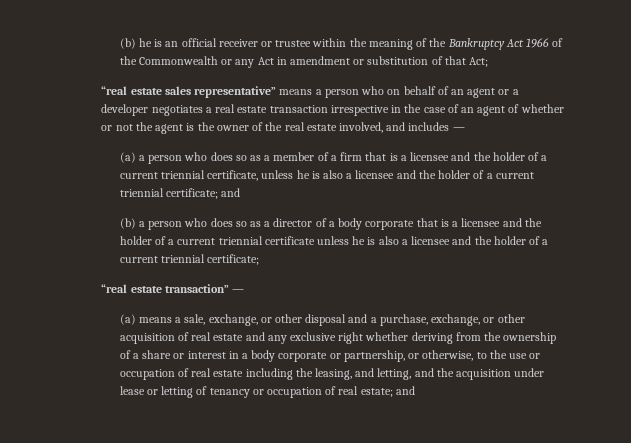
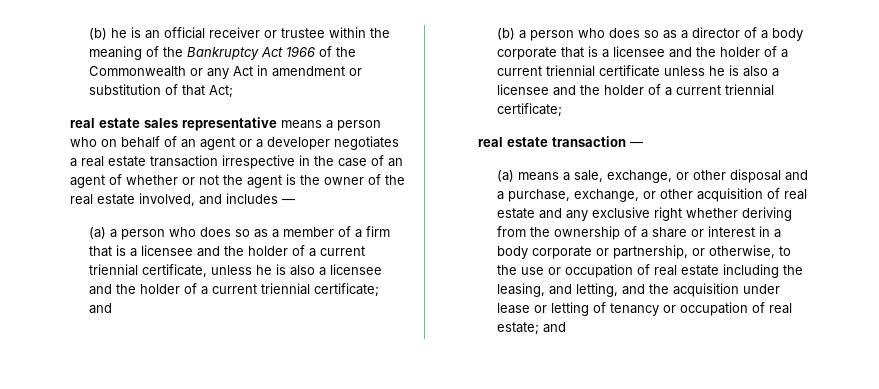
- “real estate sales representative” means a person who on behalf of an agent or a developer negotiates a real estate transaction irrespective in the case of an agent of whether or not the agent is the owner of the real estate involved, and includes —
+ real estate sales representative means a person who on behalf of an agent or a developer negotiates a real estate transaction irrespective in the case of an agent of whether or not the agent is the owner of the real estate involved, and includes —
- “real estate transaction” —
+ real estate transaction —

